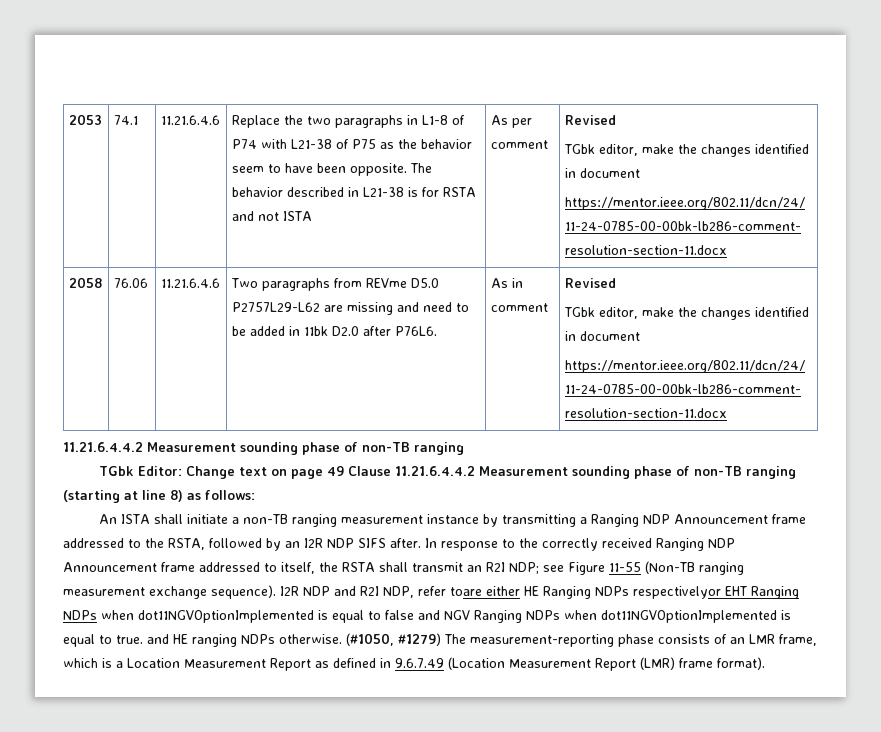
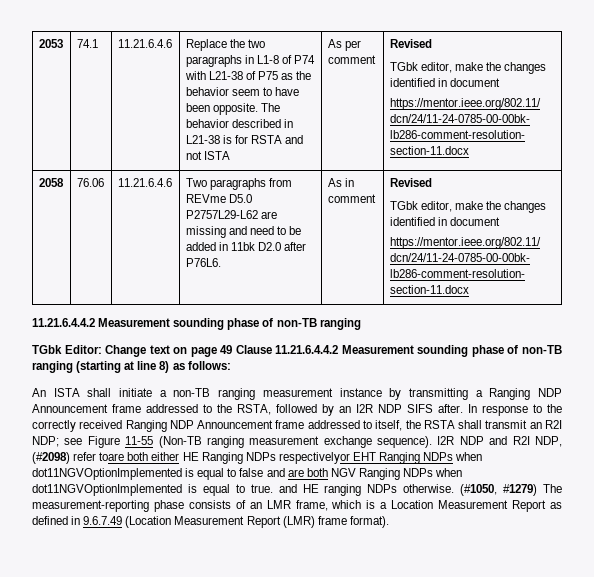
- I2R NDP and R2I NDP, refer toare either HE Ranging NDPs respectivelyor EHT Ranging NDPs when dot11NGVOptionImplemented is equal to false and NGV Ranging NDPs when dot11NGVOptionImplemented is equal to true. and HE ranging NDPs otherwise.
+ I2R NDP and R2I NDP, (#2098) refer toare both either HE Ranging NDPs respectivelyor EHT Ranging NDPs when dot11NGVOptionImplemented is equal to false and are both NGV Ranging NDPs when dot11NGVOptionImplemented is equal to true. and HE ranging NDPs otherwise.

